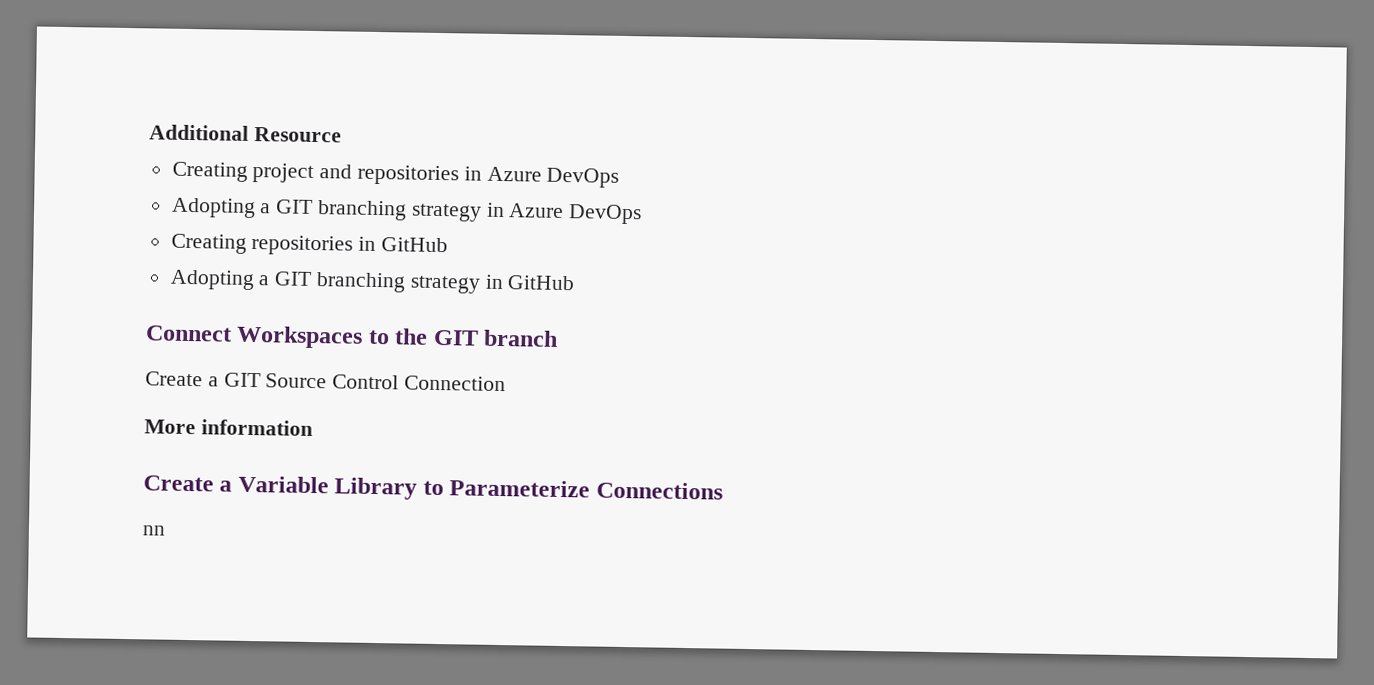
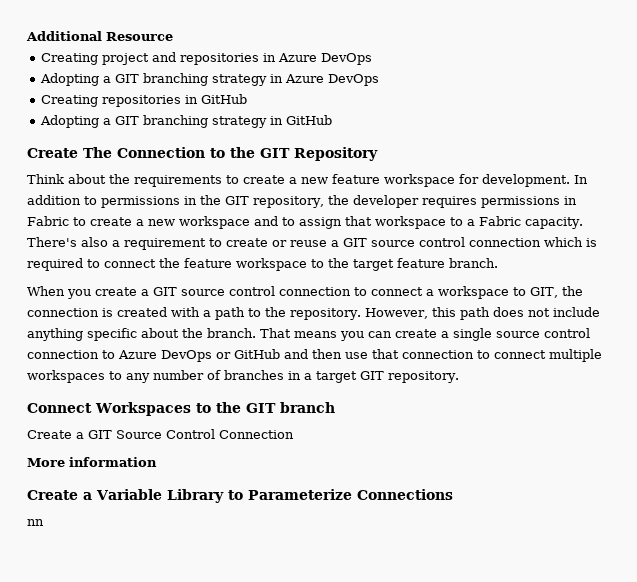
+ Create The Connection to the GIT Repository
+ Think about the requirements to create a new feature workspace for development. In addition to permissions in the GIT repository, the developer requires permissions in Fabric to create a new workspace and to assign that workspace to a Fabric capacity. There's also a requirement to create or reuse a GIT source control connection which is required to connect the feature workspace to the target feature branch.
+ When you create a GIT source control connection to connect a workspace to GIT, the connection is created with a path to the repository. However, this path does not include anything specific about the branch. That means you can create a single source control connection to Azure DevOps or GitHub and then use that connection to connect multiple workspaces to any number of branches in a target GIT repository.

